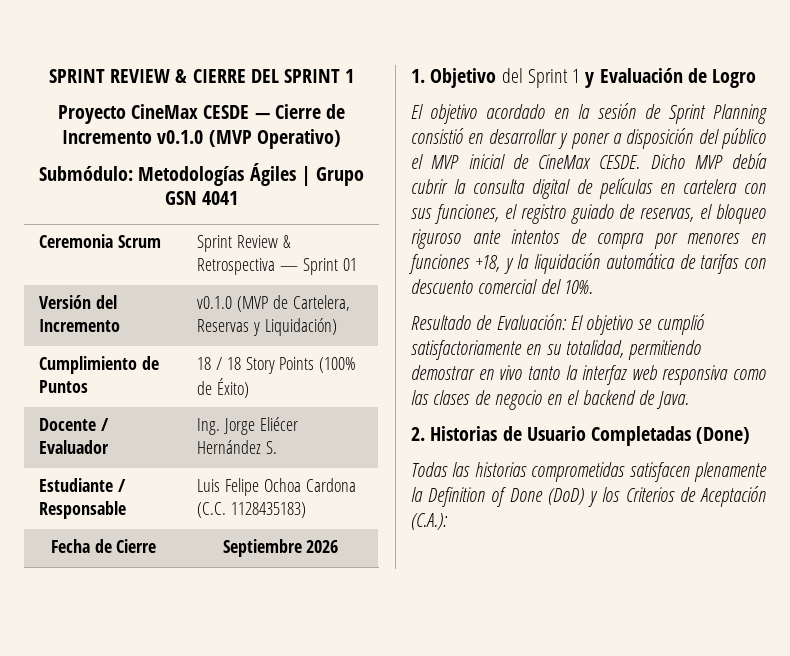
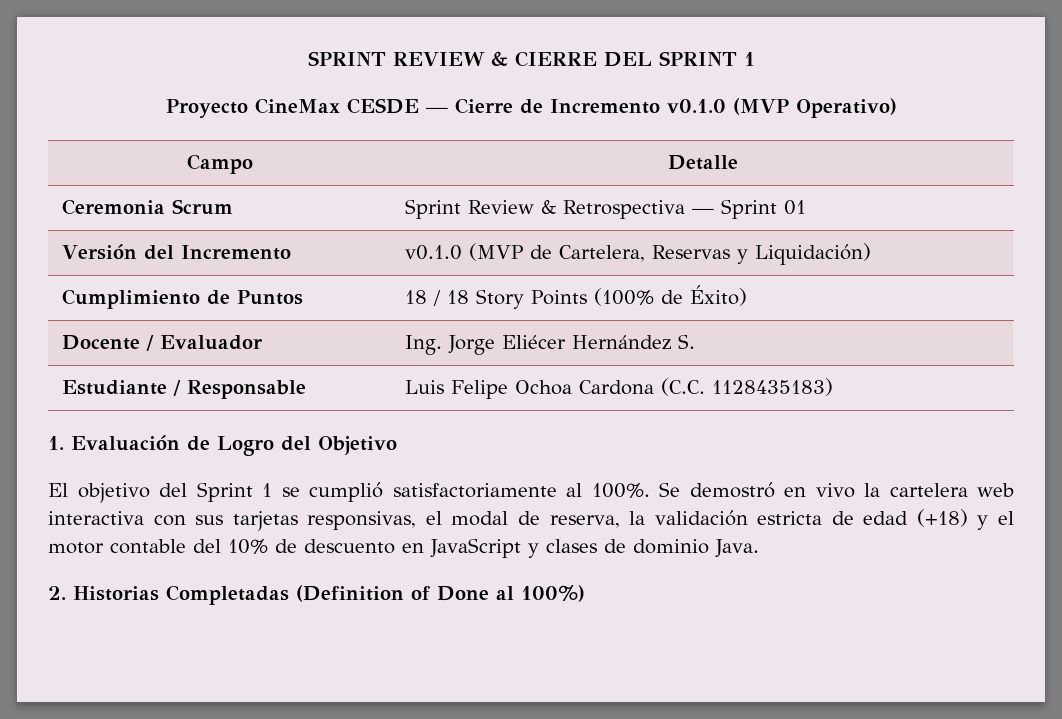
- Submódulo: Metodologías Ágiles | Grupo GSN 4041
+ Campo | Detalle
- Fecha de Cierre | Septiembre 2026
- 1. Objetivo del Sprint 1 y Evaluación de Logro
- El objetivo acordado en la sesión de Sprint Planning consistió en desarrollar y poner a disposición del público el MVP inicial de CineMax CESDE. Dicho MVP debía cubrir la consulta digital de películas en cartelera con sus funciones, el registro guiado de reservas, el bloqueo riguroso ante intentos de compra por menores en funciones +18, y la liquidación automática de tarifas con descuento comercial del 10%.
- Resultado de Evaluación: El objetivo se cumplió satisfactoriamente en su totalidad, permitiendo demostrar en vivo tanto la interfaz web responsiva como las clases de negocio en el backend de Java.
- 2. Historias de Usuario Completadas (Done)
- Todas las historias comprometidas satisfacen plenamente la Definition of Done (DoD) y los Criterios de Aceptación (C.A.):
+ 1. Evaluación de Logro del Objetivo
+ El objetivo del Sprint 1 se cumplió satisfactoriamente al 100%. Se demostró en vivo la cartelera web interactiva con sus tarjetas responsivas, el modal de reserva, la validación estricta de edad (+18) y el motor contable del 10% de descuento en JavaScript y clases de dominio Java.
+ 2. Historias Completadas (Definition of Done al 100%)

